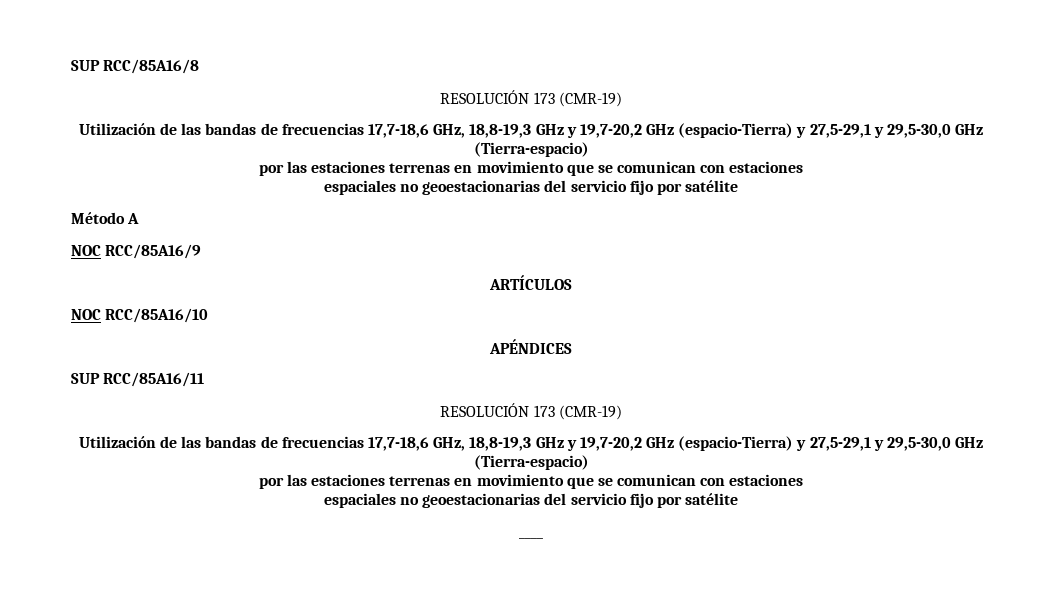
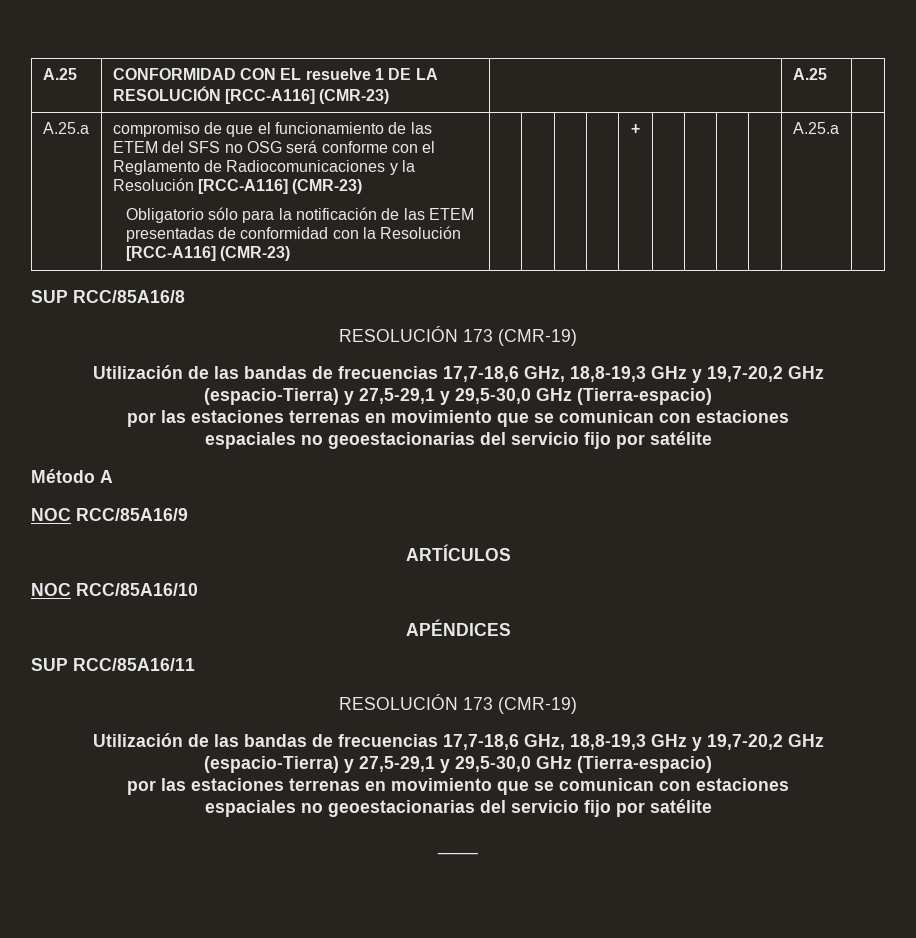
+ A.25 | CONFORMIDAD CON EL resuelve 1 DE LA RESOLUCIÓN [RCC-A116] (CMR-23) | | A.25 |
+ A.25.a | compromiso de que el funcionamiento de las ETEM del SFS no OSG será conforme con el Reglamento de Radiocomunicaciones y la Resolución [RCC-A116] (CMR-23)
+ Obligatorio sólo para la notificación de las ETEM presentadas de conformidad con la Resolución [RCC-A116] (CMR-23) | | | | | + | | | | | A.25.a

